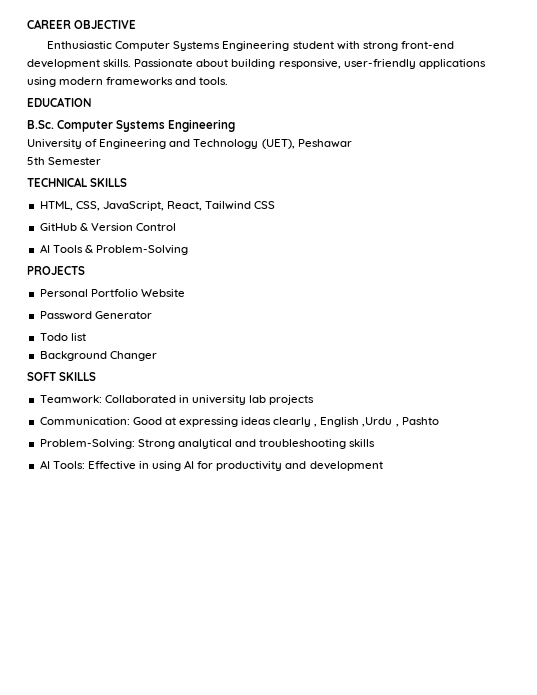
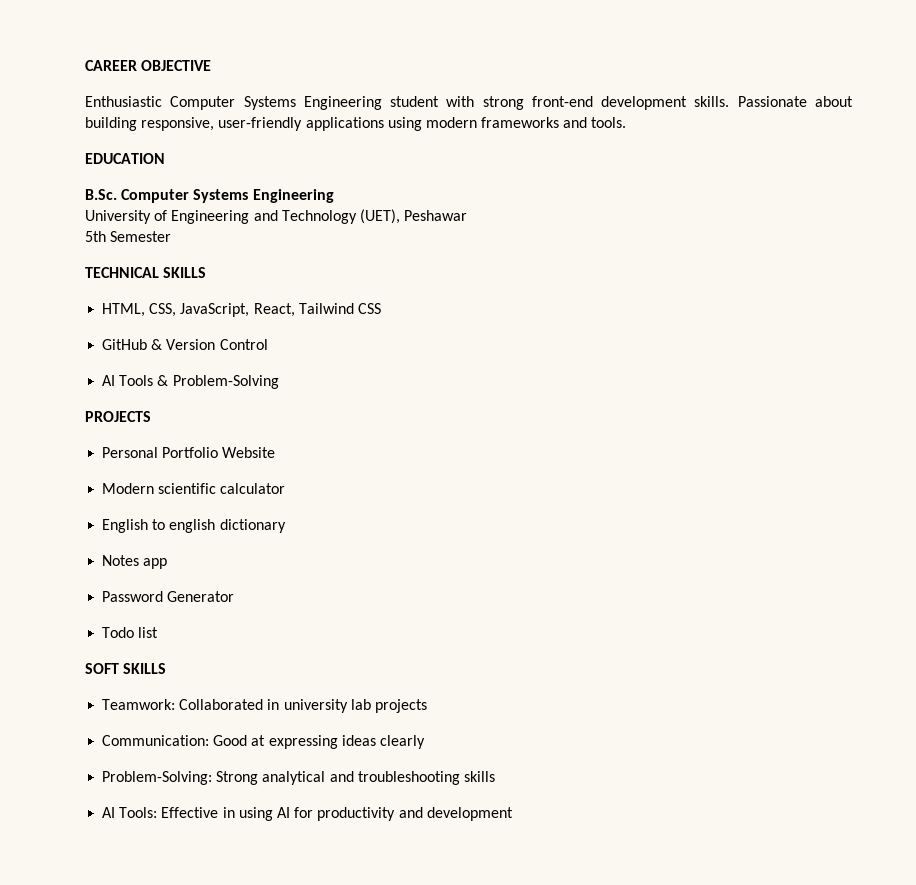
+ Modern scientific calculator
+ English to english dictionary
+ Notes app
- Background Changer
- Communication: Good at expressing ideas clearly , English ,Urdu , Pashto
+ Communication: Good at expressing ideas clearly

